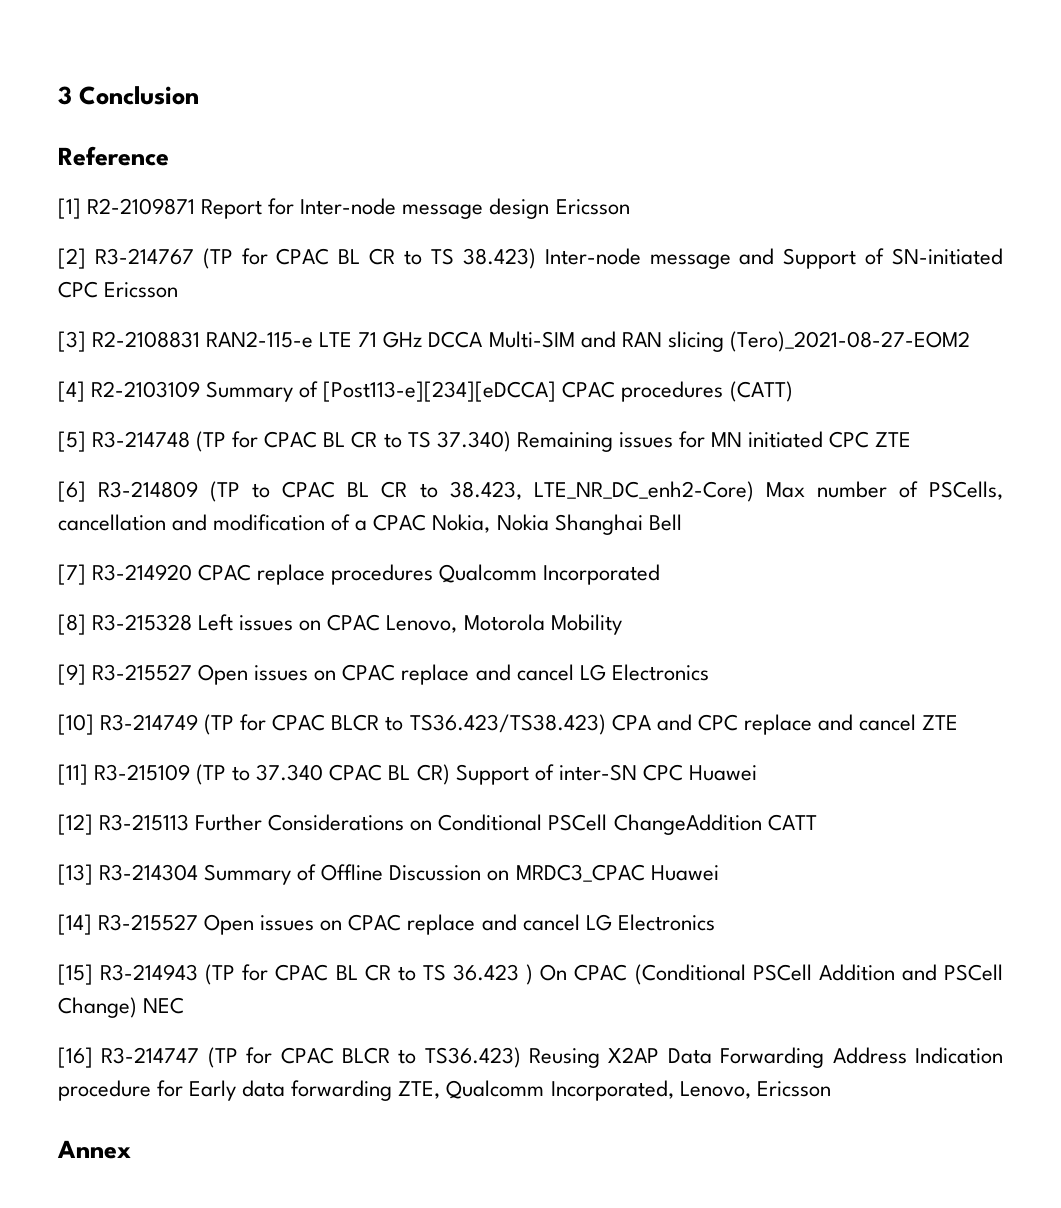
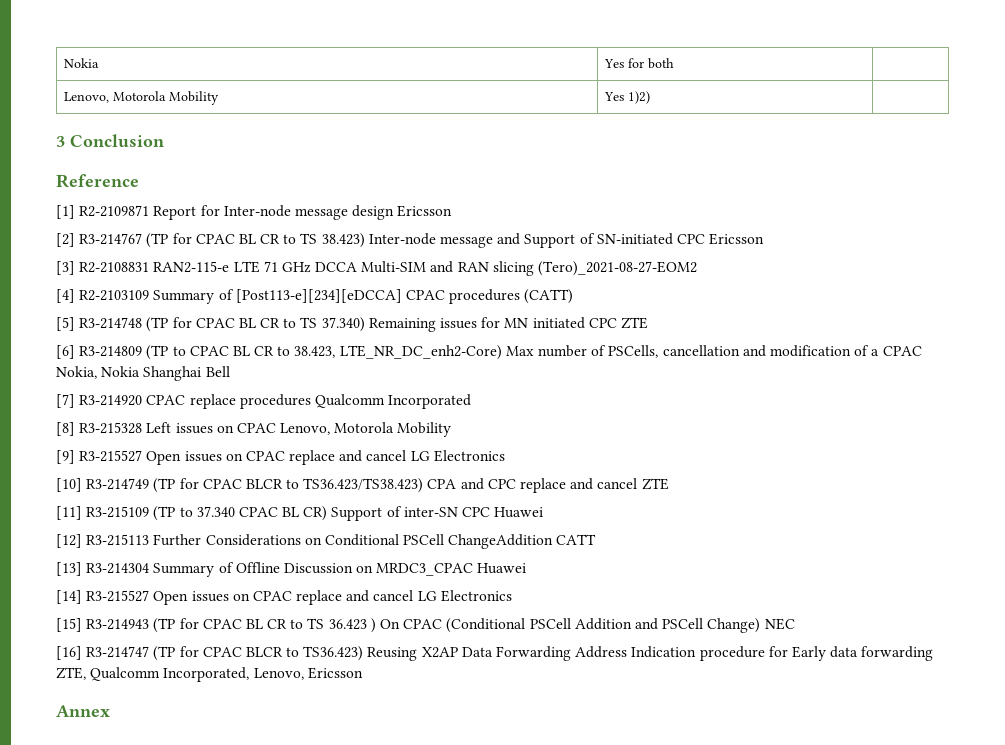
+ Nokia | Yes for both |
+ Lenovo, Motorola Mobility | Yes 1)2) |

